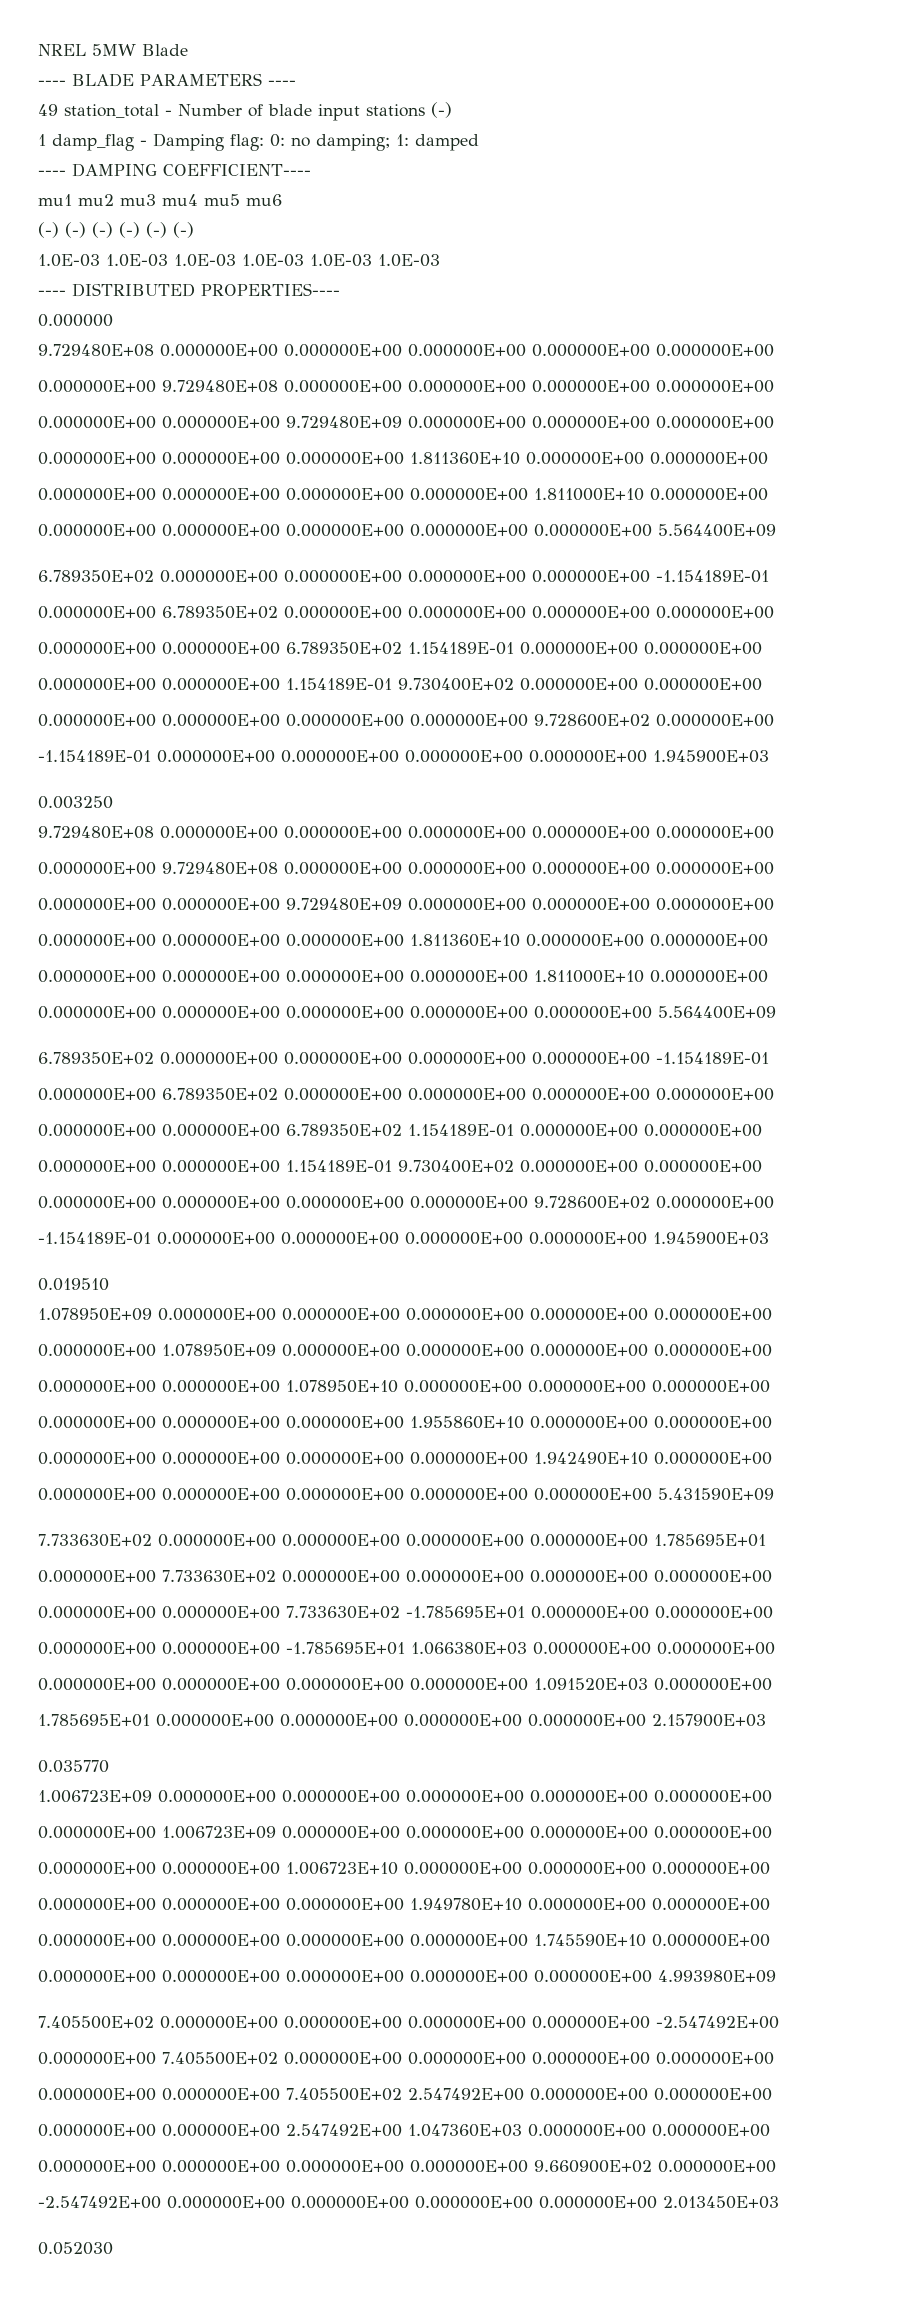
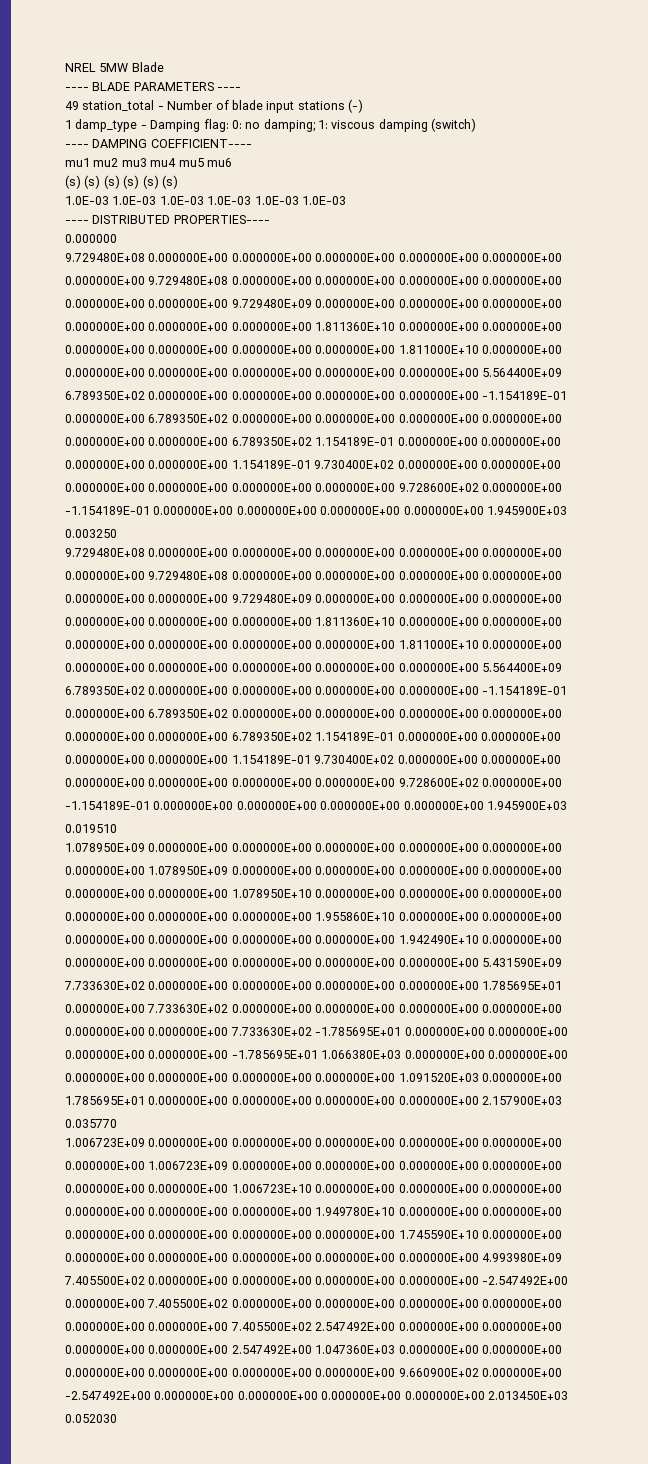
- 1 damp_flag - Damping flag: 0: no damping; 1: damped
+ 1 damp_type - Damping flag: 0: no damping; 1: viscous damping (switch)
- (-) (-) (-) (-) (-) (-)
+ (s) (s) (s) (s) (s) (s)

